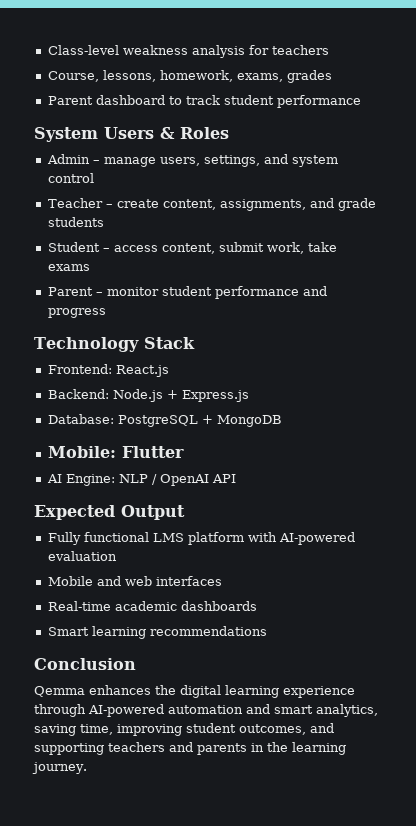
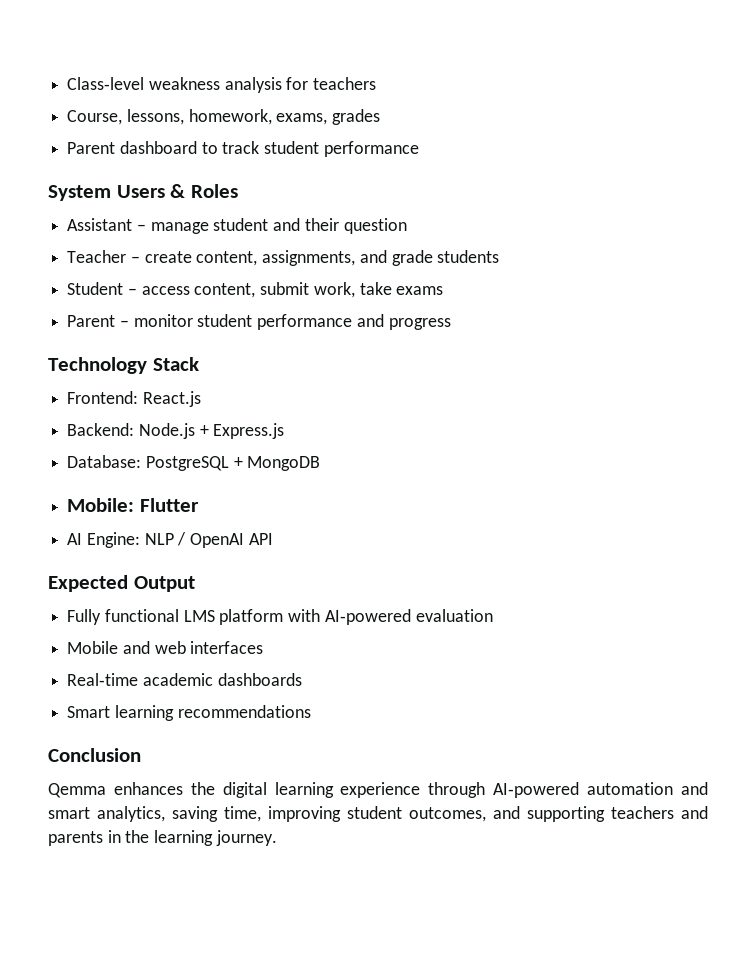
- Admin – manage users, settings, and system control
+ Assistant – manage student and their question

